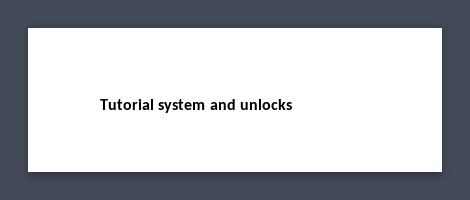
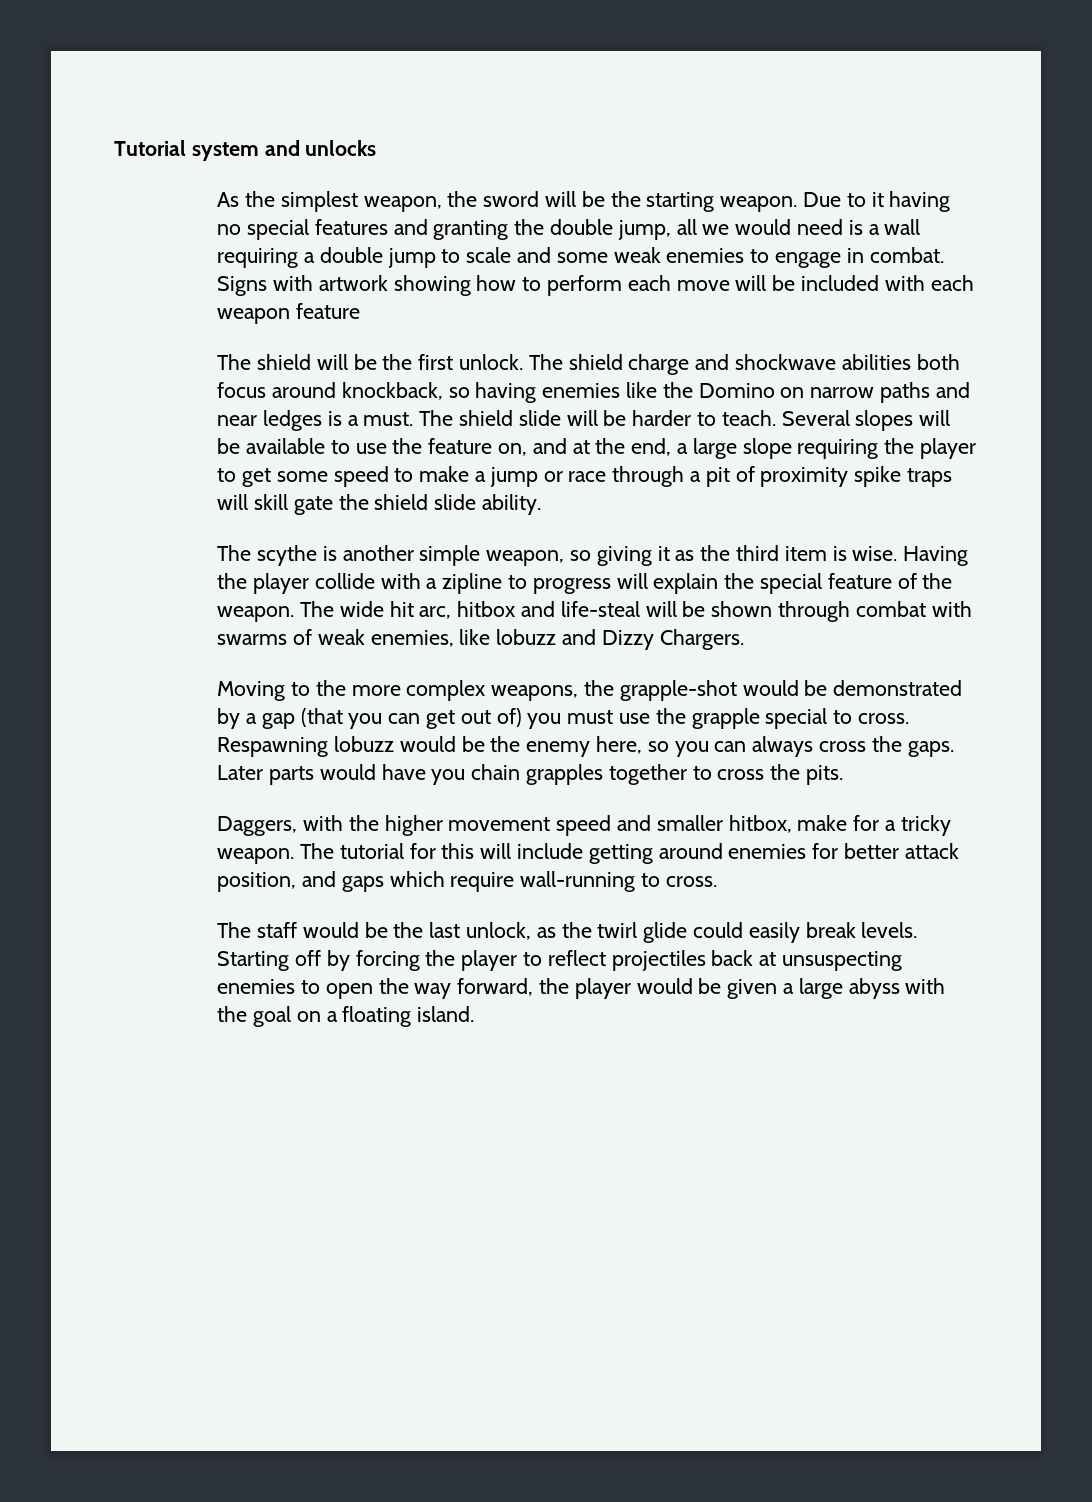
+ As the simplest weapon, the sword will be the starting weapon. Due to it having no special features and granting the double jump, all we would need is a wall requiring a double jump to scale and some weak enemies to engage in combat. Signs with artwork showing how to perform each move will be included with each weapon feature
+ The shield will be the first unlock. The shield charge and shockwave abilities both focus around knockback, so having enemies like the Domino on narrow paths and near ledges is a must. The shield slide will be harder to teach. Several slopes will be available to use the feature on, and at the end, a large slope requiring the player to get some speed to make a jump or race through a pit of proximity spike traps will skill gate the shield slide ability.
+ The scythe is another simple weapon, so giving it as the third item is wise. Having the player collide with a zipline to progress will explain the special feature of the weapon. The wide hit arc, hitbox and life-steal will be shown through combat with swarms of weak enemies, like lobuzz and Dizzy Chargers.
+ Moving to the more complex weapons, the grapple-shot would be demonstrated by a gap (that you can get out of) you must use the grapple special to cross. Respawning lobuzz would be the enemy here, so you can always cross the gaps. Later parts would have you chain grapples together to cross the pits.
+ Daggers, with the higher movement speed and smaller hitbox, make for a tricky weapon. The tutorial for this will include getting around enemies for better attack position, and gaps which require wall-running to cross.
+ The staff would be the last unlock, as the twirl glide could easily break levels. Starting off by forcing the player to reflect projectiles back at unsuspecting enemies to open the way forward, the player would be given a large abyss with the goal on a floating island.

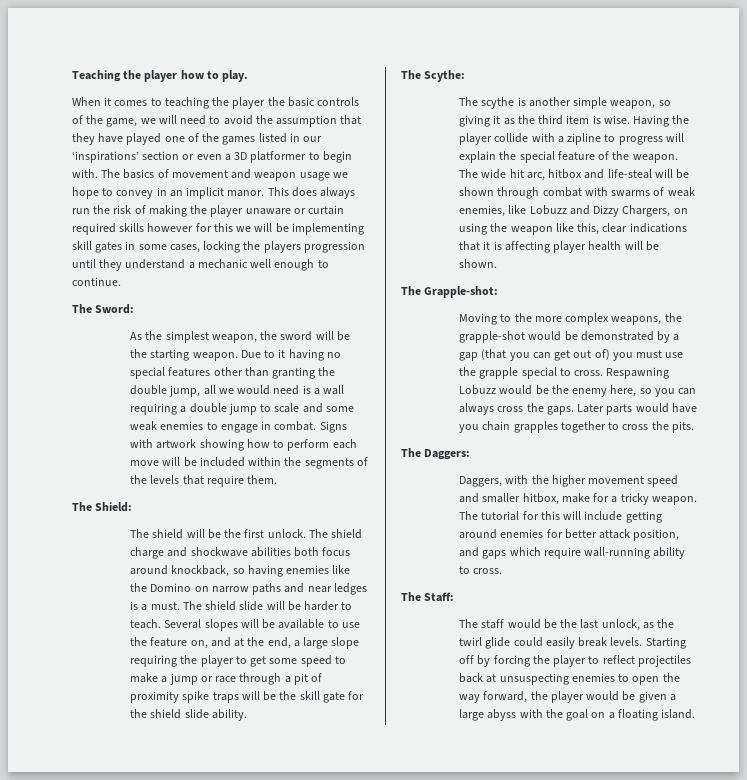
- Tutorial system and unlocks
+ Teaching the player how to play.
+ When it comes to teaching the player the basic controls of the game, we will need to avoid the assumption that they have played one of the games listed in our ‘inspirations’ section or even a 3D platformer to begin with. The basics of movement and weapon usage we hope to convey in an implicit manor. This does always run the risk of making the player unaware or curtain required skills however for this we will be implementing skill gates in some cases, locking the players progression until they understand a mechanic well enough to continue.
+ The Sword:
- Due to it having no special features and granting the double jump, all we would need is a wall requiring a double jump to scale and some weak enemies to engage in combat.
+ Due to it having no special features other than granting the double jump, all we would need is a wall requiring a double jump to scale and some weak enemies to engage in combat.
- Signs with artwork showing how to perform each move will be included with each weapon feature
+ Signs with artwork showing how to perform each move will be included within the segments of the levels that require them.
+ The Shield:
- Several slopes will be available to use the feature on, and at the end, a large slope requiring the player to get some speed to make a jump or race through a pit of proximity spike traps will skill gate the shield slide ability.
+ Several slopes will be available to use the feature on, and at the end, a large slope requiring the player to get some speed to make a jump or race through a pit of proximity spike traps will be the skill gate for the shield slide ability.
+ The Scythe:
- The wide hit arc, hitbox and life-steal will be shown through combat with swarms of weak enemies, like lobuzz and Dizzy Chargers.
+ The wide hit arc, hitbox and life-steal will be shown through combat with swarms of weak enemies, like Lobuzz and Dizzy Chargers, on using the weapon like this, clear indications that it is affecting player health will be shown.
+ The Grapple-shot:
- Respawning lobuzz would be the enemy here, so you can always cross the gaps.
+ Respawning Lobuzz would be the enemy here, so you can always cross the gaps.
+ The Daggers:
- The tutorial for this will include getting around enemies for better attack position, and gaps which require wall-running to cross.
+ The tutorial for this will include getting around enemies for better attack position, and gaps which require wall-running ability to cross.
+ The Staff:

